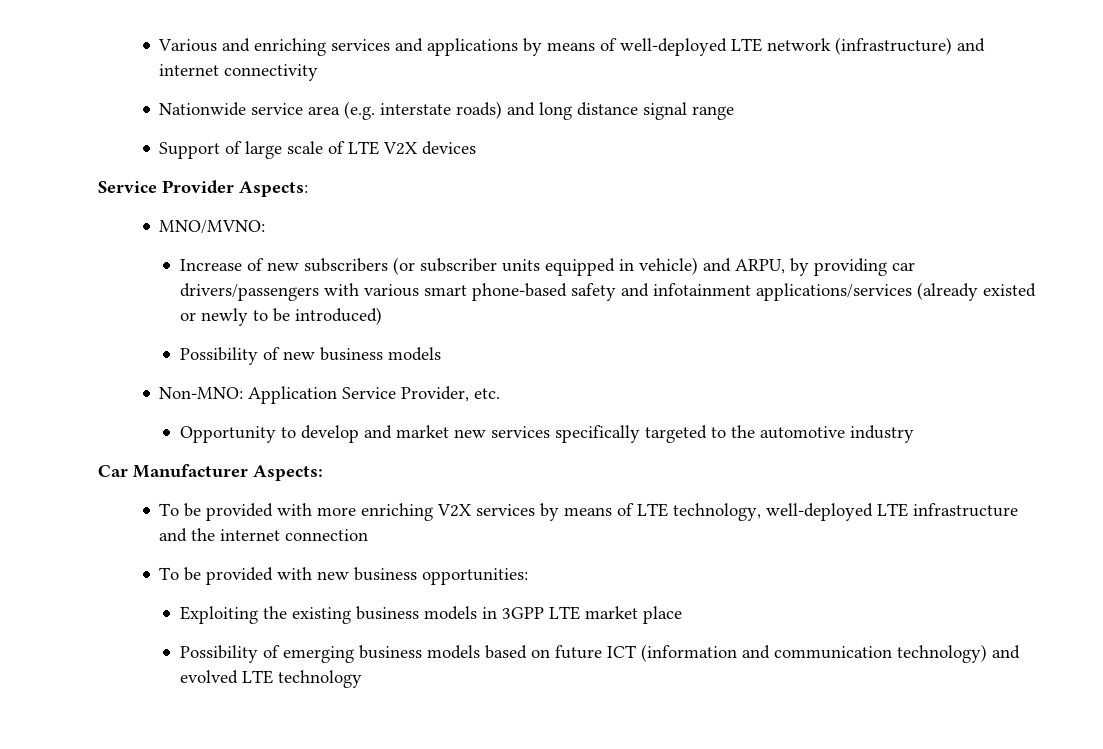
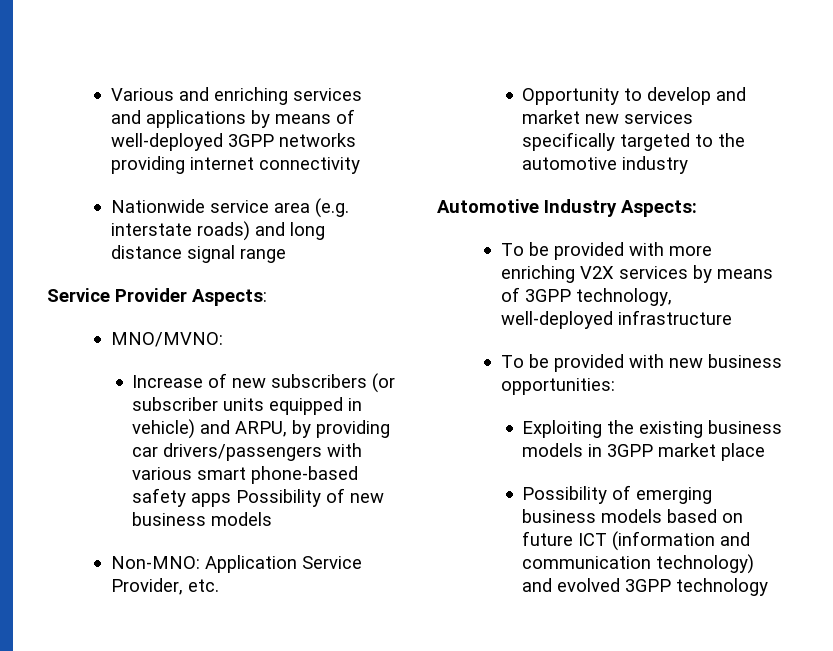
- Various and enriching services and applications by means of well-deployed LTE network (infrastructure) and internet connectivity
+ Various and enriching services and applications by means of well-deployed 3GPP networks providing internet connectivity
- Support of large scale of LTE V2X devices
- Increase of new subscribers (or subscriber units equipped in vehicle) and ARPU, by providing car drivers/passengers with various smart phone-based safety and infotainment applications/services (already existed or newly to be introduced)
- Possibility of new business models
+ Increase of new subscribers (or subscriber units equipped in vehicle) and ARPU, by providing car drivers/passengers with various smart phone-based safety apps Possibility of new business models
- Car Manufacturer Aspects:
+ Automotive Industry Aspects:
- To be provided with more enriching V2X services by means of LTE technology, well-deployed LTE infrastructure and the internet connection
+ To be provided with more enriching V2X services by means of 3GPP technology, well-deployed infrastructure
- Exploiting the existing business models in 3GPP LTE market place
+ Exploiting the existing business models in 3GPP market place
- Possibility of emerging business models based on future ICT (information and communication technology) and evolved LTE technology
+ Possibility of emerging business models based on future ICT (information and communication technology) and evolved 3GPP technology

